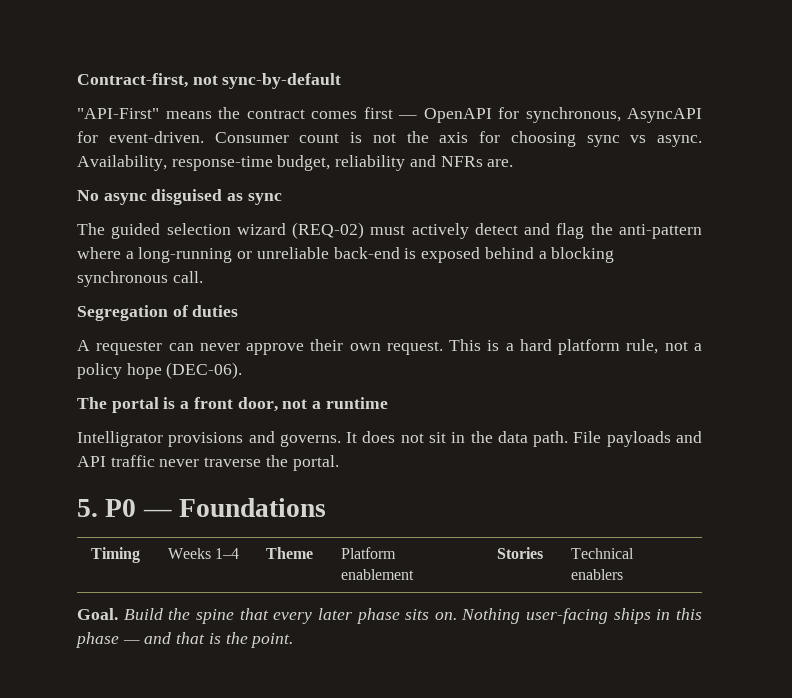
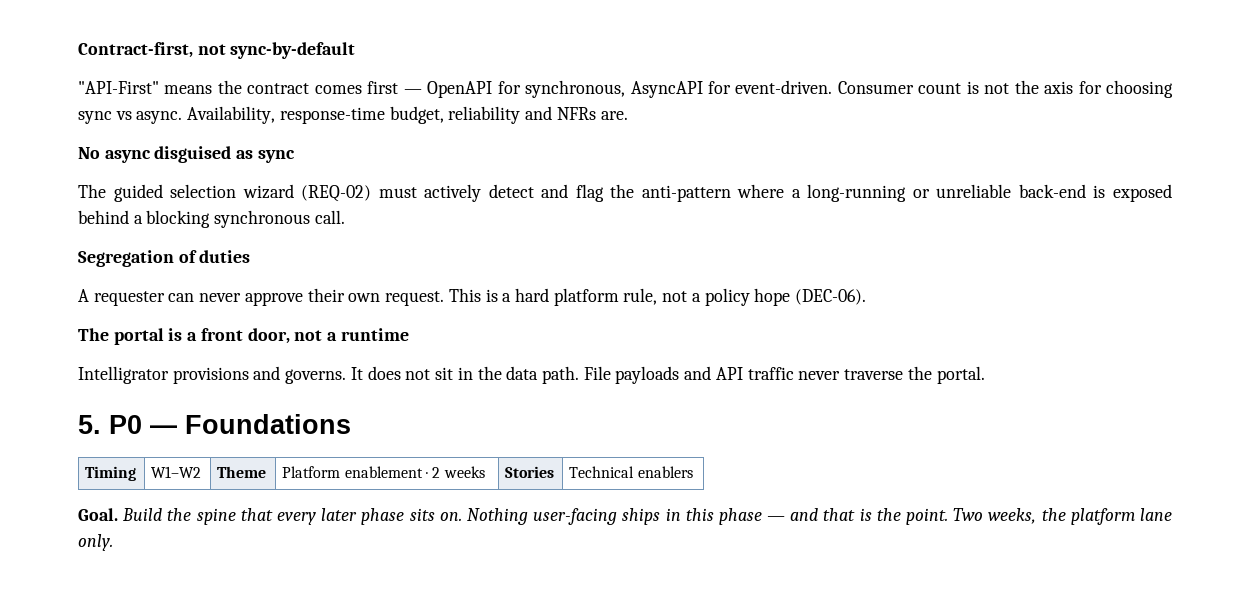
- Timing | Weeks 1–4 | Theme | Platform enablement | Stories | Technical enablers
+ Timing | W1–W2 | Theme | Platform enablement · 2 weeks | Stories | Technical enablers
+ Two weeks, the platform lane only.

